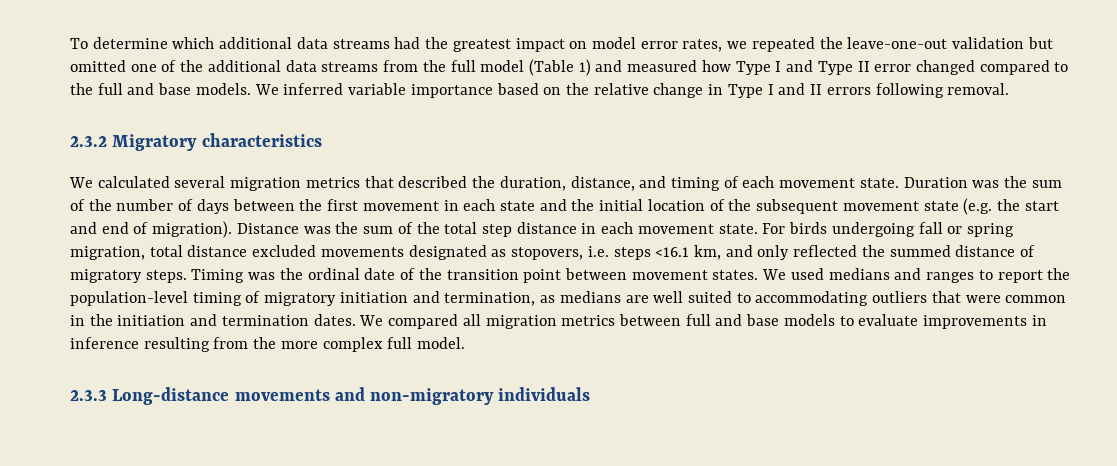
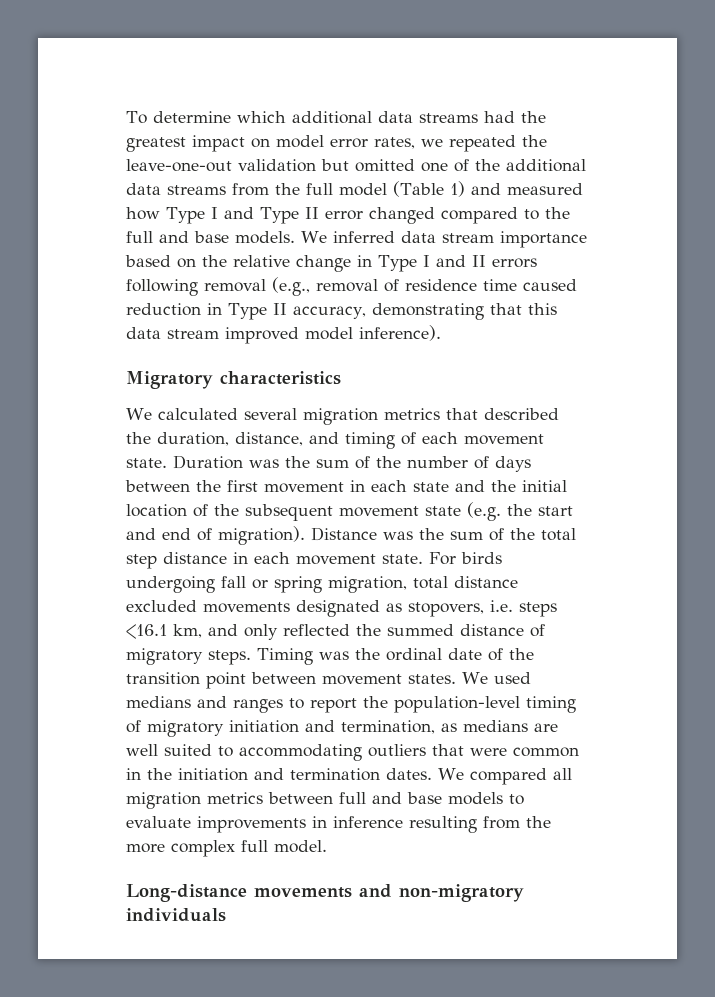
- We inferred variable importance based on the relative change in Type I and II errors following removal.
- 2.3.2 Migratory characteristics
+ We inferred data stream importance based on the relative change in Type I and II errors following removal (e.g., removal of residence time caused reduction in Type II accuracy, demonstrating that this data stream improved model inference).
+ Migratory characteristics
- 2.3.3 Long-distance movements and non-migratory individuals
+ Long-distance movements and non-migratory individuals

